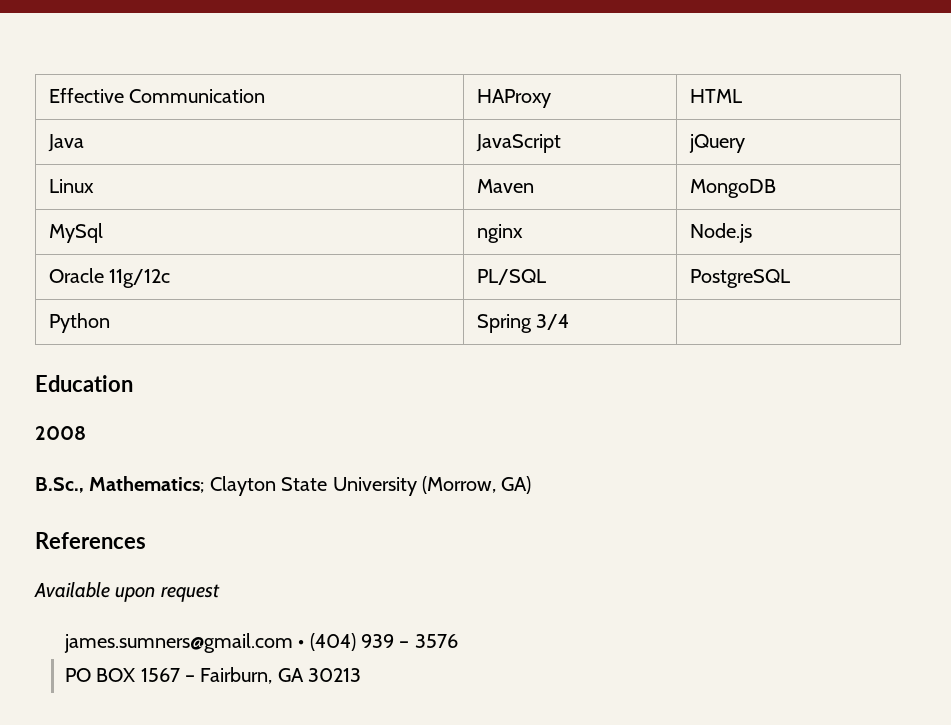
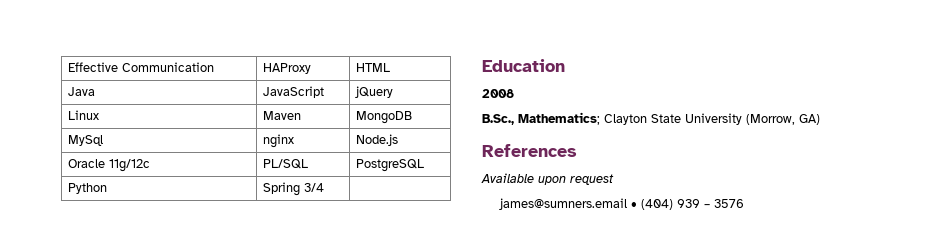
- james.sumners@gmail.com • (404) 939 – 3576
+ james@sumners.email • (404) 939 – 3576
- PO BOX 1567 – Fairburn, GA 30213

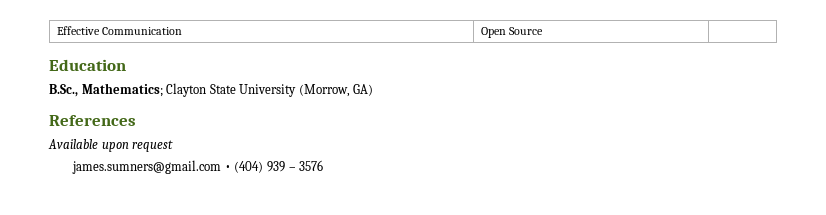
- Effective Communication | HAProxy | HTML
- Java | JavaScript | jQuery
- Linux | Maven | MongoDB
- MySql | nginx | Node.js
- Oracle 11g/12c | PL/SQL | PostgreSQL
- Python | Spring 3/4 |
+ Effective Communication | Open Source |
- 2008
- james@sumners.email • (404) 939 – 3576
+ james.sumners@gmail.com • (404) 939 – 3576

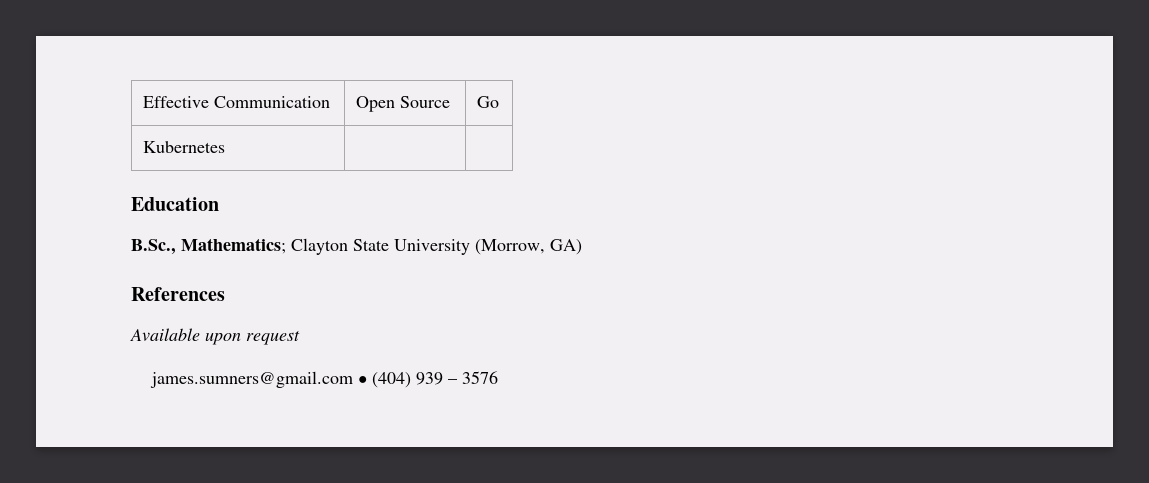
- Effective Communication | Open Source |
+ Effective Communication | Open Source | Go
+ Kubernetes | |

